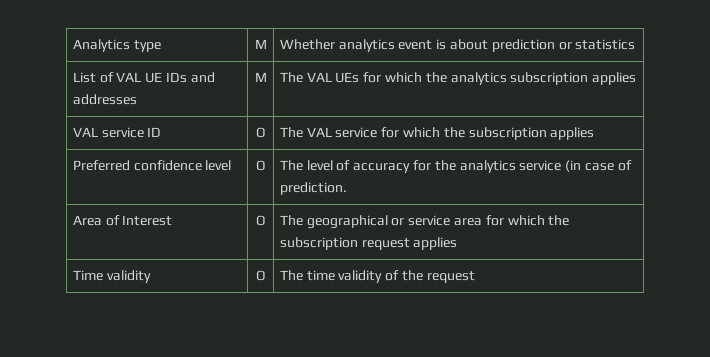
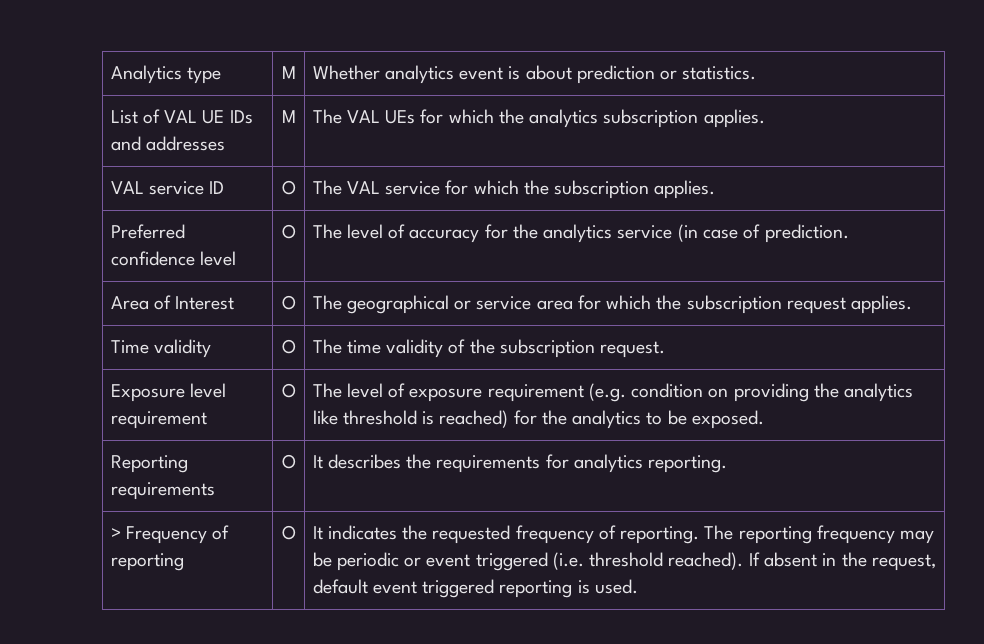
- Analytics type | M | Whether analytics event is about prediction or statistics
+ Analytics type | M | Whether analytics event is about prediction or statistics.
- List of VAL UE IDs and addresses | M | The VAL UEs for which the analytics subscription applies
+ List of VAL UE IDs and addresses | M | The VAL UEs for which the analytics subscription applies.
- VAL service ID | O | The VAL service for which the subscription applies
+ VAL service ID | O | The VAL service for which the subscription applies.
- Area of Interest | O | The geographical or service area for which the subscription request applies
+ Area of Interest | O | The geographical or service area for which the subscription request applies.
- Time validity | O | The time validity of the request
+ Time validity | O | The time validity of the subscription request.
+ Exposure level requirement | O | The level of exposure requirement (e.g. condition on providing the analytics like threshold is reached) for the analytics to be exposed.
+ Reporting requirements | O | It describes the requirements for analytics reporting.
+ > Frequency of reporting | O | It indicates the requested frequency of reporting. The reporting frequency may be periodic or event triggered (i.e. threshold reached). If absent in the request, default event triggered reporting is used.

